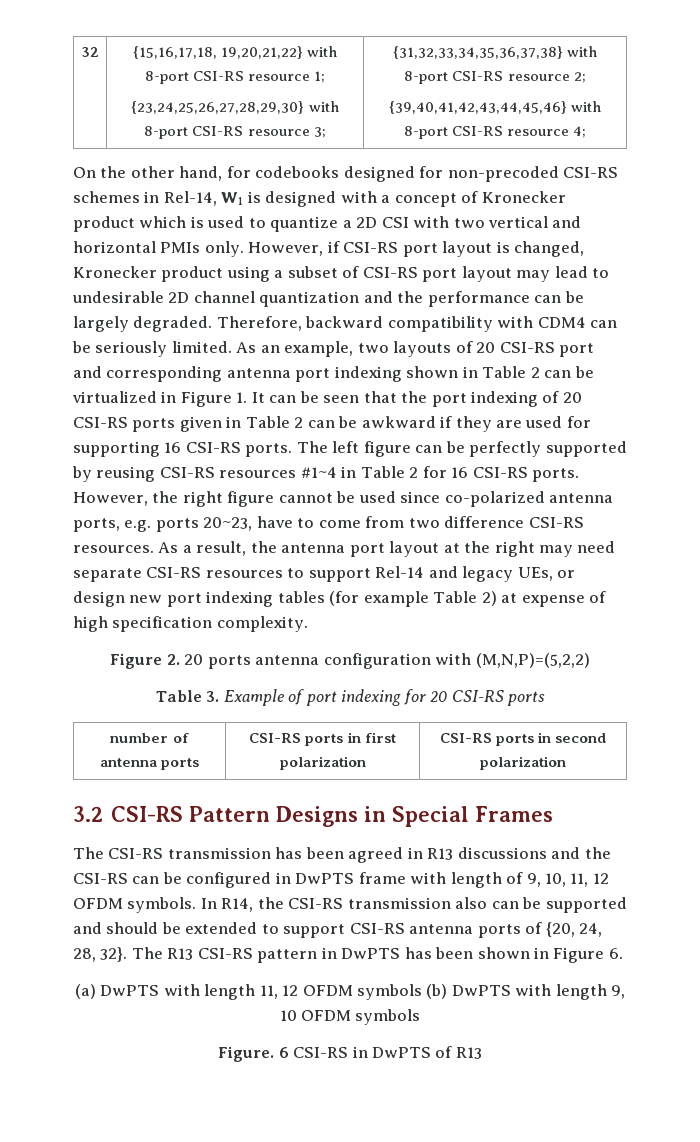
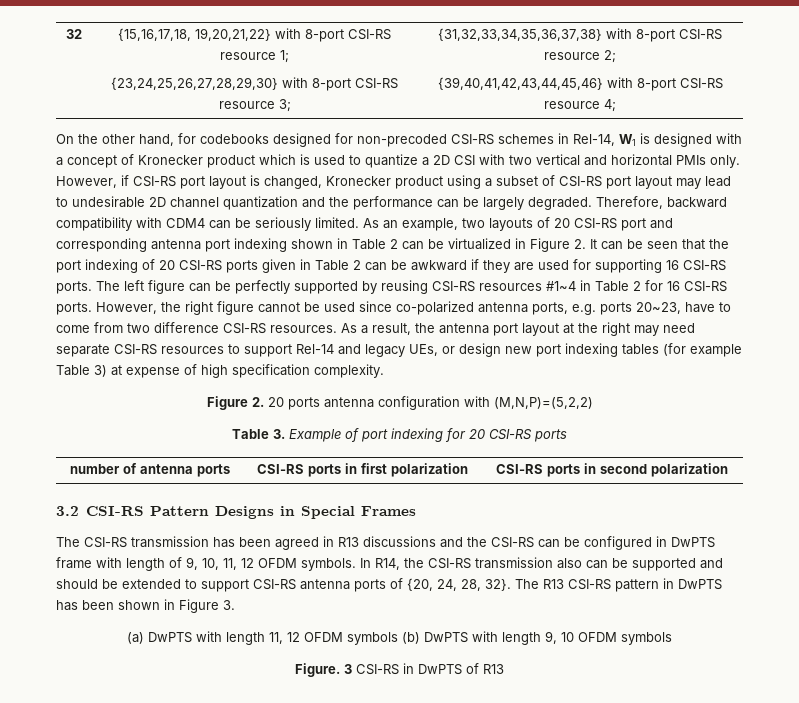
- As an example, two layouts of 20 CSI-RS port and corresponding antenna port indexing shown in Table 2 can be virtualized in Figure 1. It can be seen that the port indexing of 20 CSI-RS ports given in Table 2 can be awkward if they are used for supporting 16 CSI-RS ports.
+ As an example, two layouts of 20 CSI-RS port and corresponding antenna port indexing shown in Table 2 can be virtualized in Figure 2. It can be seen that the port indexing of 20 CSI-RS ports given in Table 2 can be awkward if they are used for supporting 16 CSI-RS ports.
- As a result, the antenna port layout at the right may need separate CSI-RS resources to support Rel-14 and legacy UEs, or design new port indexing tables (for example Table 2) at expense of high specification complexity.
+ As a result, the antenna port layout at the right may need separate CSI-RS resources to support Rel-14 and legacy UEs, or design new port indexing tables (for example Table 3) at expense of high specification complexity.
- The R13 CSI-RS pattern in DwPTS has been shown in Figure 6.
+ The R13 CSI-RS pattern in DwPTS has been shown in Figure 3.
- 6 CSI-RS in DwPTS of R13
+ 3 CSI-RS in DwPTS of R13

